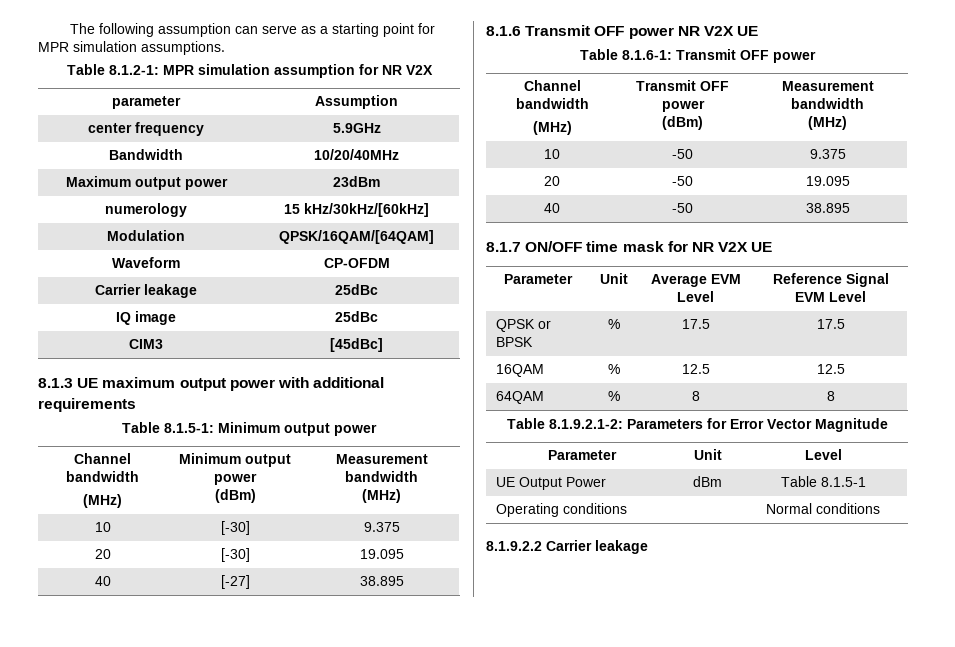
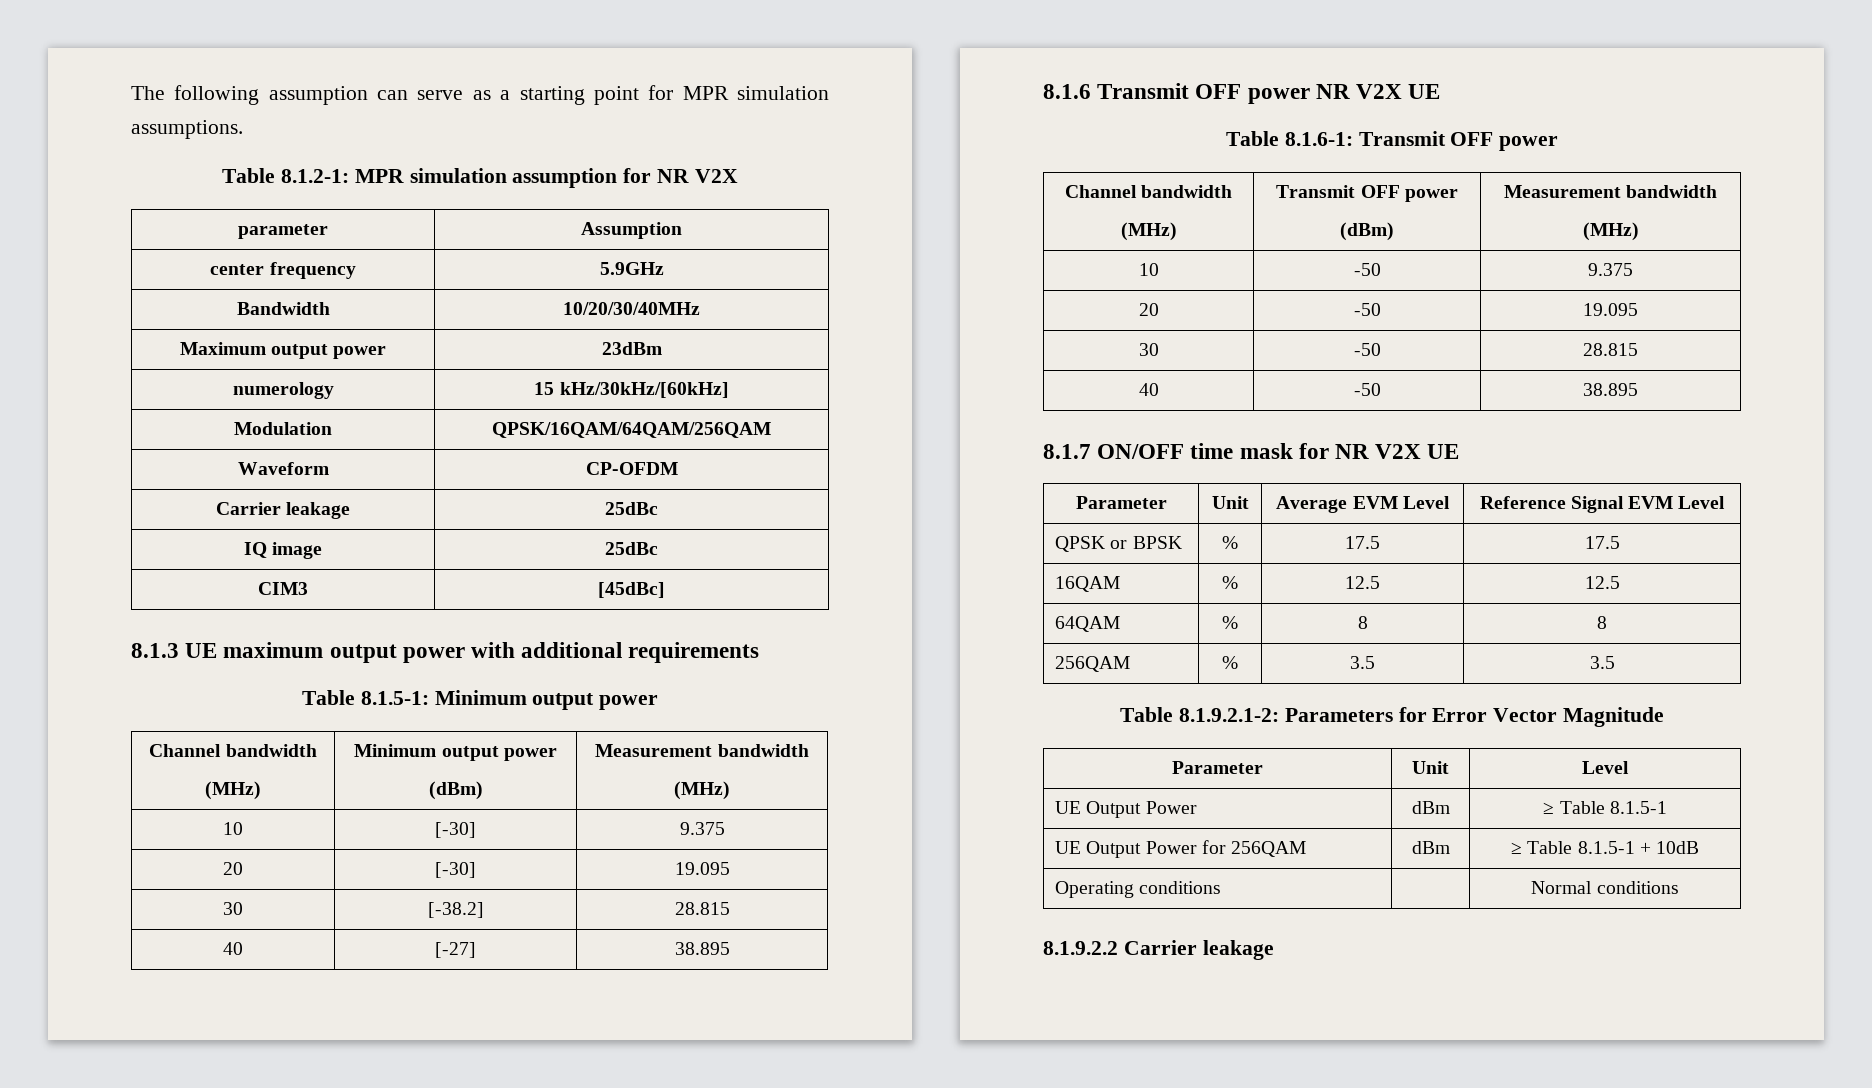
- Bandwidth | 10/20/40MHz
+ Bandwidth | 10/20/30/40MHz
- Modulation | QPSK/16QAM/[64QAM]
+ Modulation | QPSK/16QAM/64QAM/256QAM
+ 30 | [-38.2] | 28.815
+ 30 | -50 | 28.815
+ 256QAM | % | 3.5 | 3.5
- UE Output Power | dBm | Table 8.1.5-1
+ UE Output Power | dBm | ≥ Table 8.1.5-1
+ UE Output Power for 256QAM | dBm | ≥ Table 8.1.5-1 + 10dB

